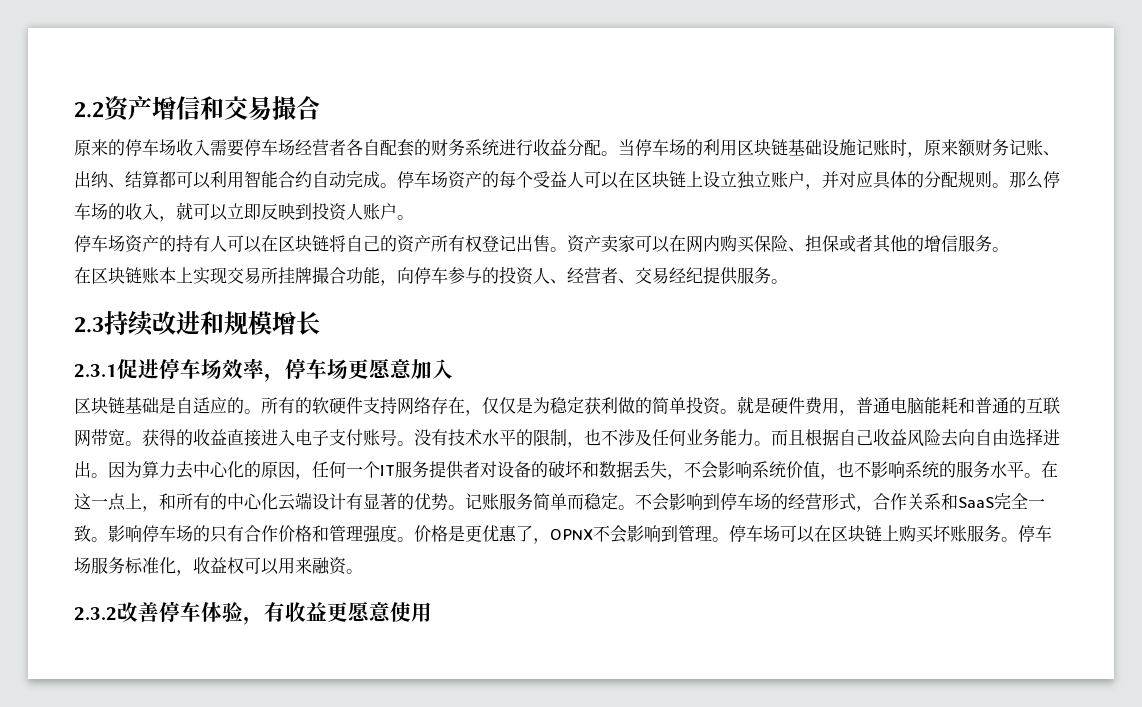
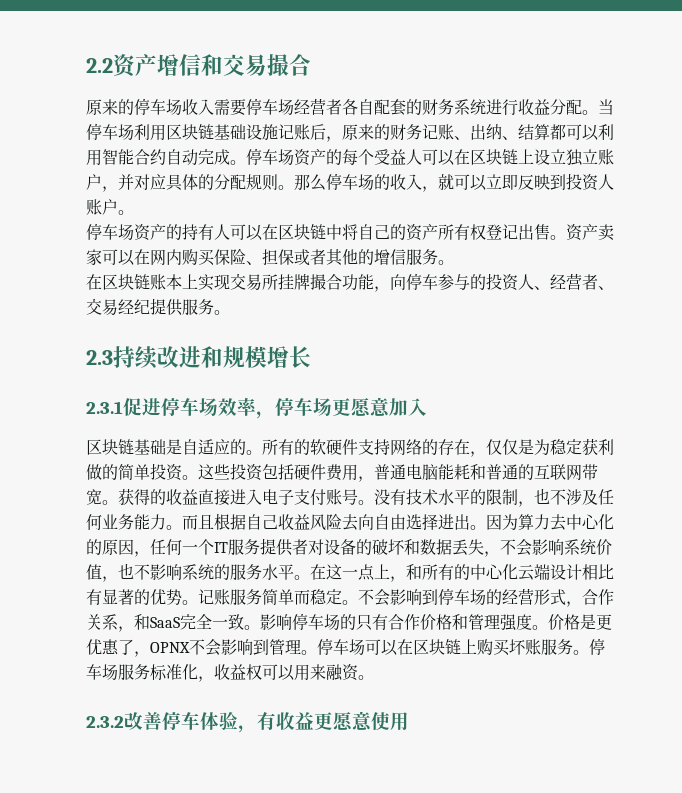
- 当停车场的利用区块链基础设施记账时，原来额财务记账、出纳、结算都可以利用智能合约自动完成。
+ 当停车场利用区块链基础设施记账后，原来的财务记账、出纳、结算都可以利用智能合约自动完成。
- 停车场资产的持有人可以在区块链将自己的资产所有权登记出售。
+ 停车场资产的持有人可以在区块链中将自己的资产所有权登记出售。
- 所有的软硬件支持网络存在，仅仅是为稳定获利做的简单投资。
+ 所有的软硬件支持网络的存在，仅仅是为稳定获利做的简单投资。
- 就是硬件费用，普通电脑能耗和普通的互联网带宽。
+ 这些投资包括硬件费用，普通电脑能耗和普通的互联网带宽。
- 在这一点上，和所有的中心化云端设计有显著的优势。
+ 在这一点上，和所有的中心化云端设计相比有显著的优势。
- 不会影响到停车场的经营形式，合作关系和SaaS完全一致。
+ 不会影响到停车场的经营形式，合作关系，和SaaS完全一致。

